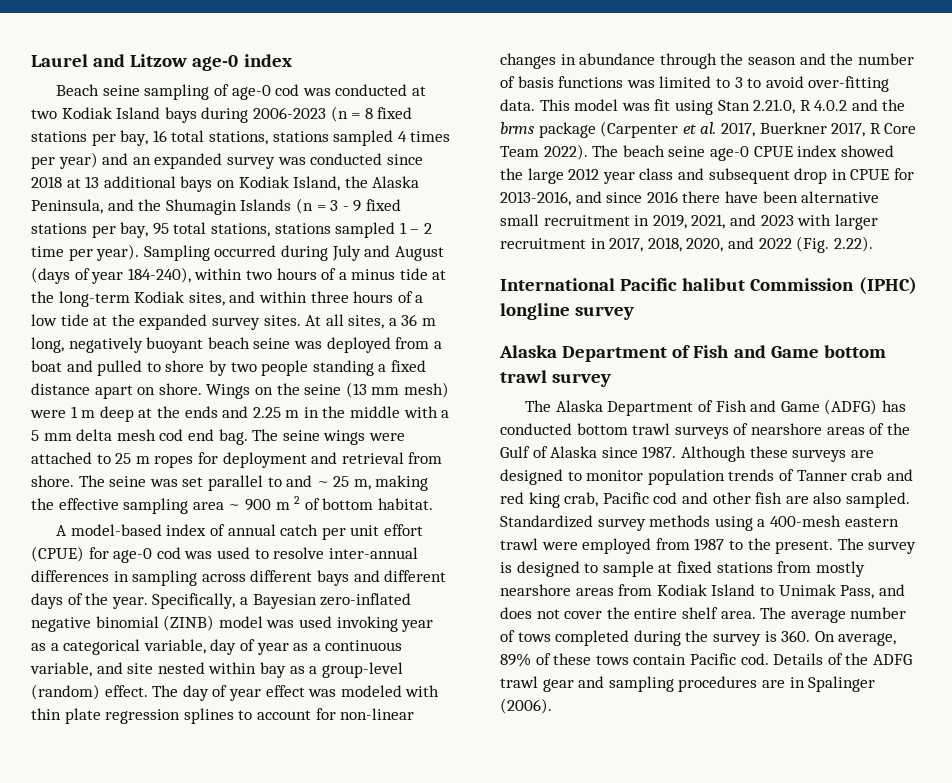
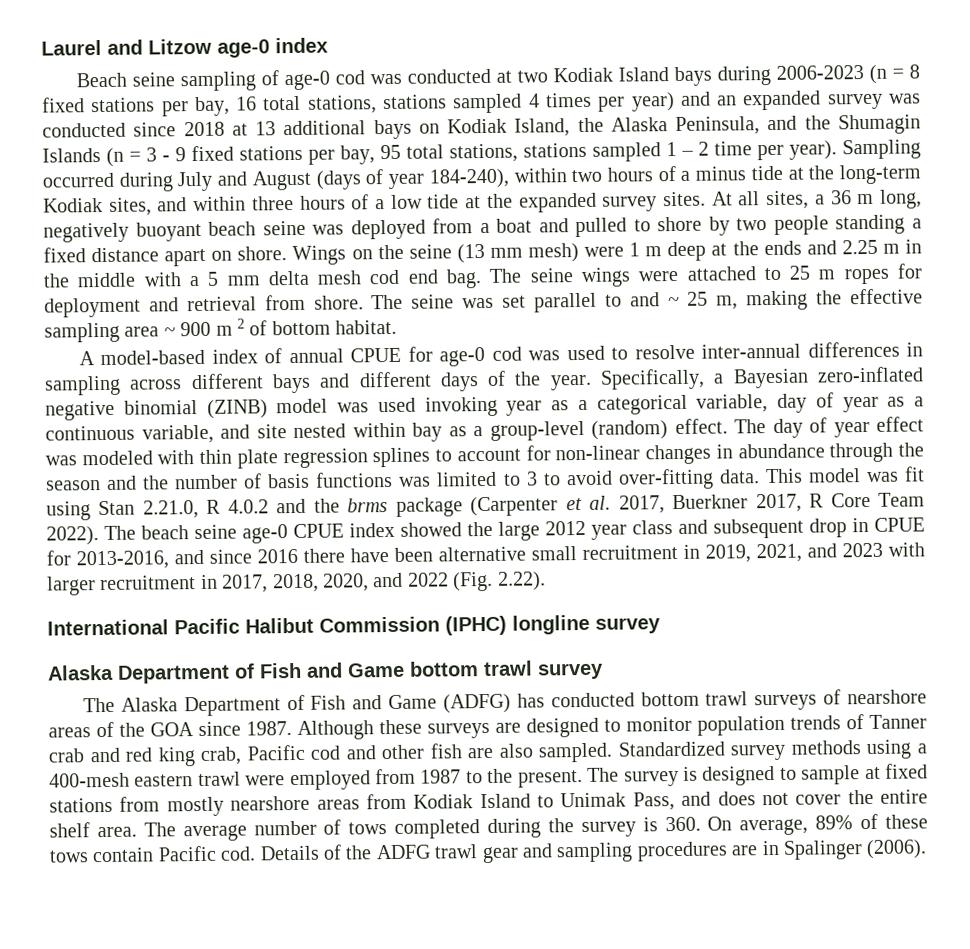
- A model-based index of annual catch per unit effort (CPUE) for age-0 cod was used to resolve inter-annual differences in sampling across different bays and different days of the year.
+ A model-based index of annual CPUE for age-0 cod was used to resolve inter-annual differences in sampling across different bays and different days of the year.
- International Pacific halibut Commission (IPHC) longline survey
+ International Pacific Halibut Commission (IPHC) longline survey
- The Alaska Department of Fish and Game (ADFG) has conducted bottom trawl surveys of nearshore areas of the Gulf of Alaska since 1987.
+ The Alaska Department of Fish and Game (ADFG) has conducted bottom trawl surveys of nearshore areas of the GOA since 1987.

